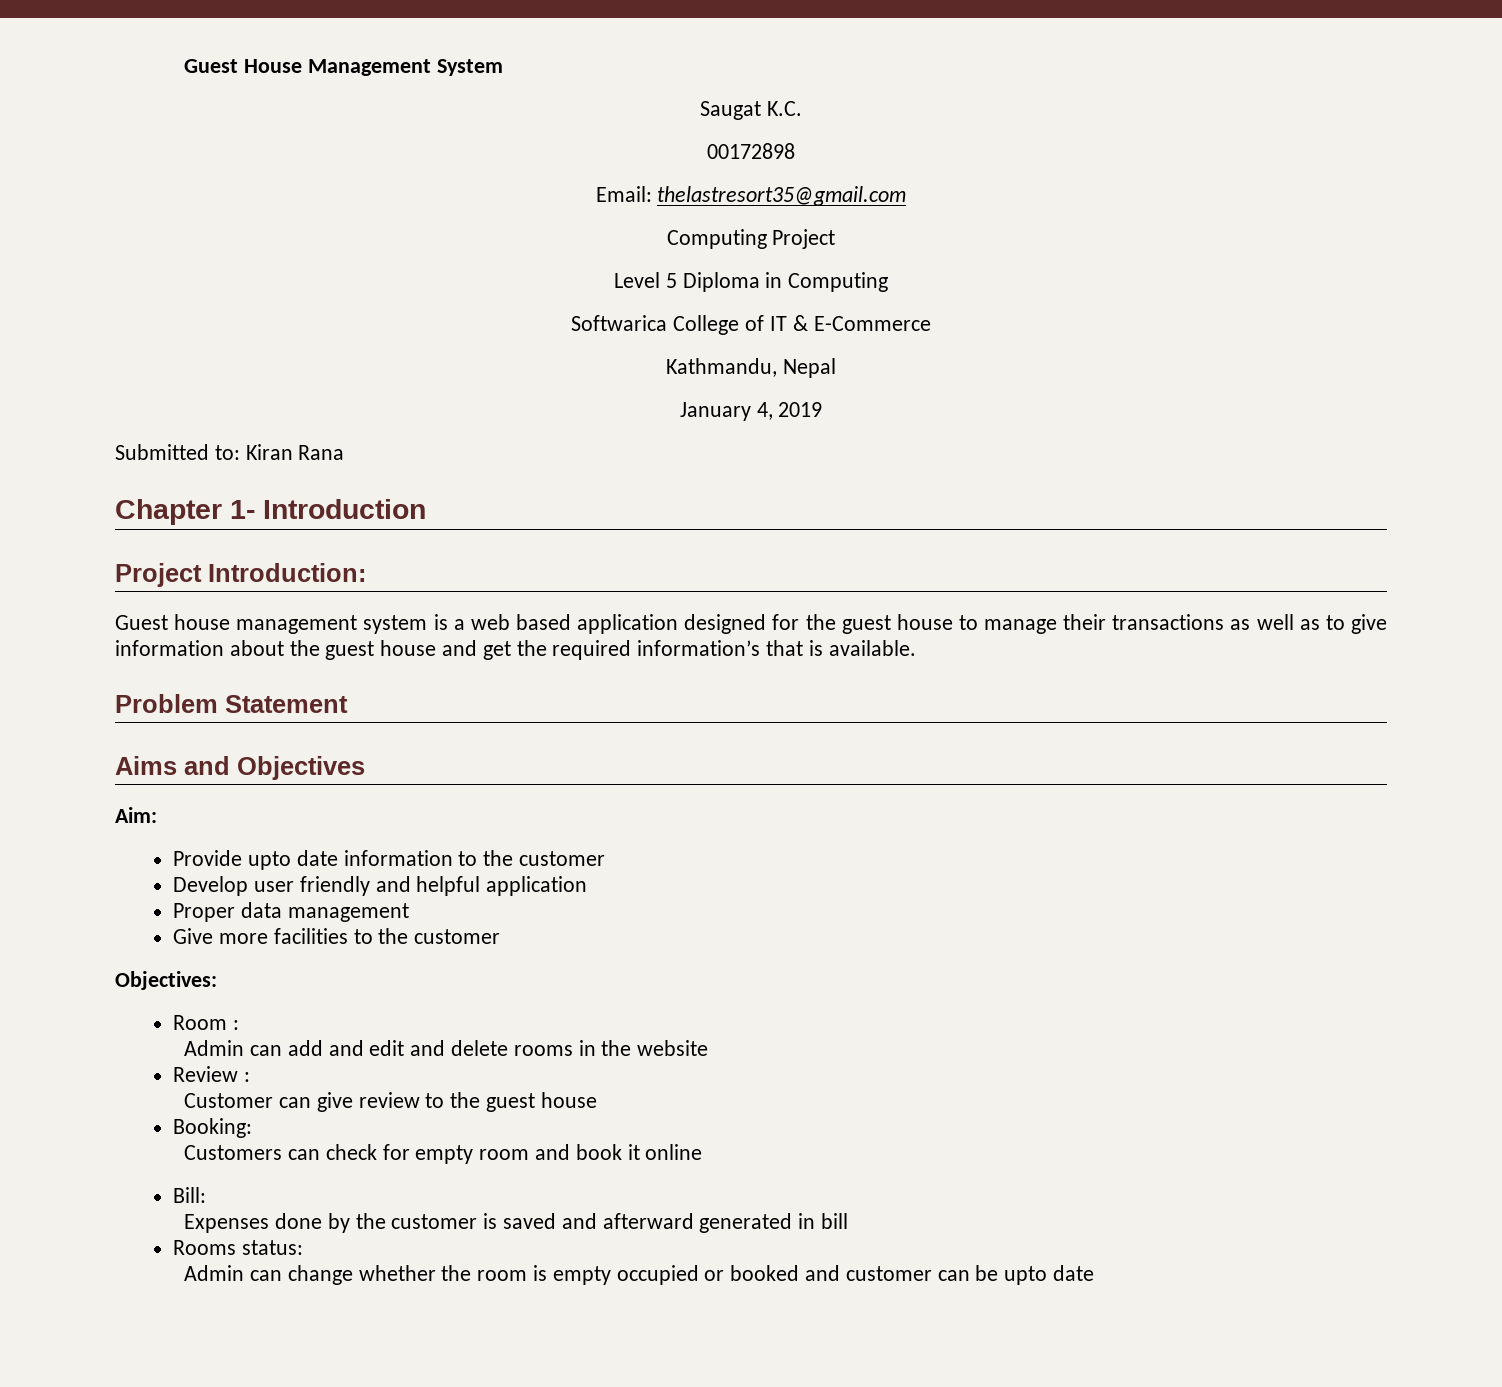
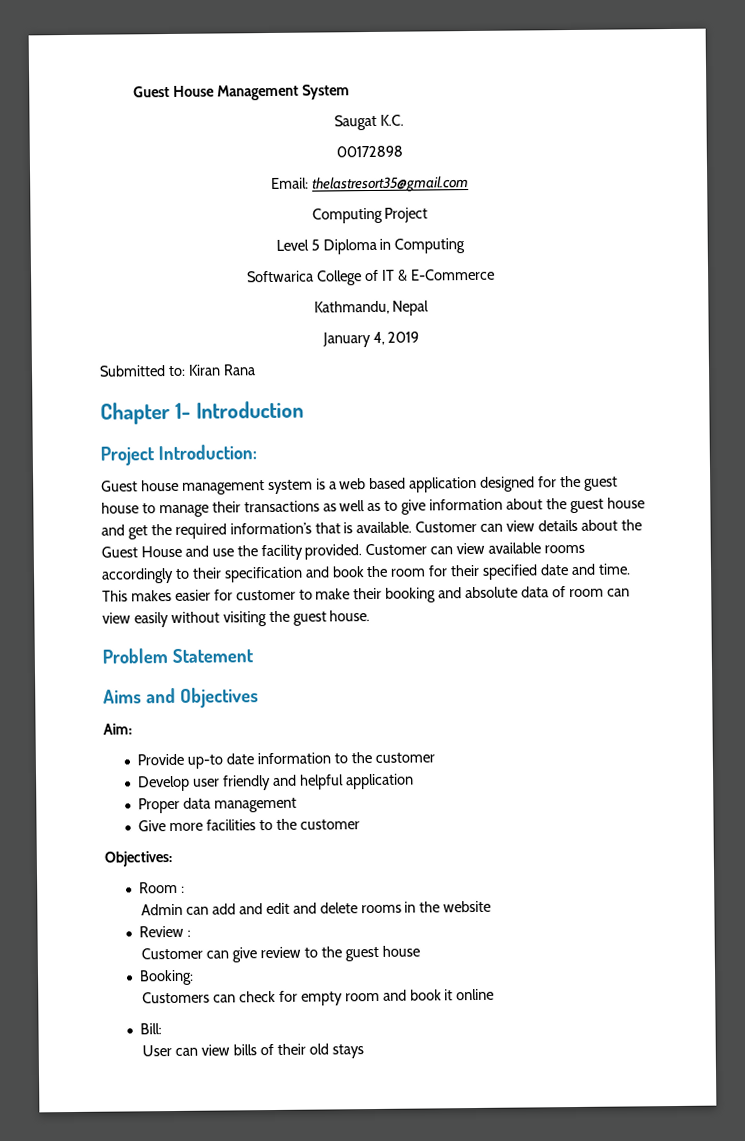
+ Customer can view details about the Guest House and use the facility provided. Customer can view available rooms accordingly to their specification and book the room for their specified date and time. This makes easier for customer to make their booking and absolute data of room can view easily without visiting the guest house.
- Provide upto date information to the customer
+ Provide up-to date information to the customer
- Expenses done by the customer is saved and afterward generated in bill
- Rooms status:
- Admin can change whether the room is empty occupied or booked and customer can be upto date
+ User can view bills of their old stays

